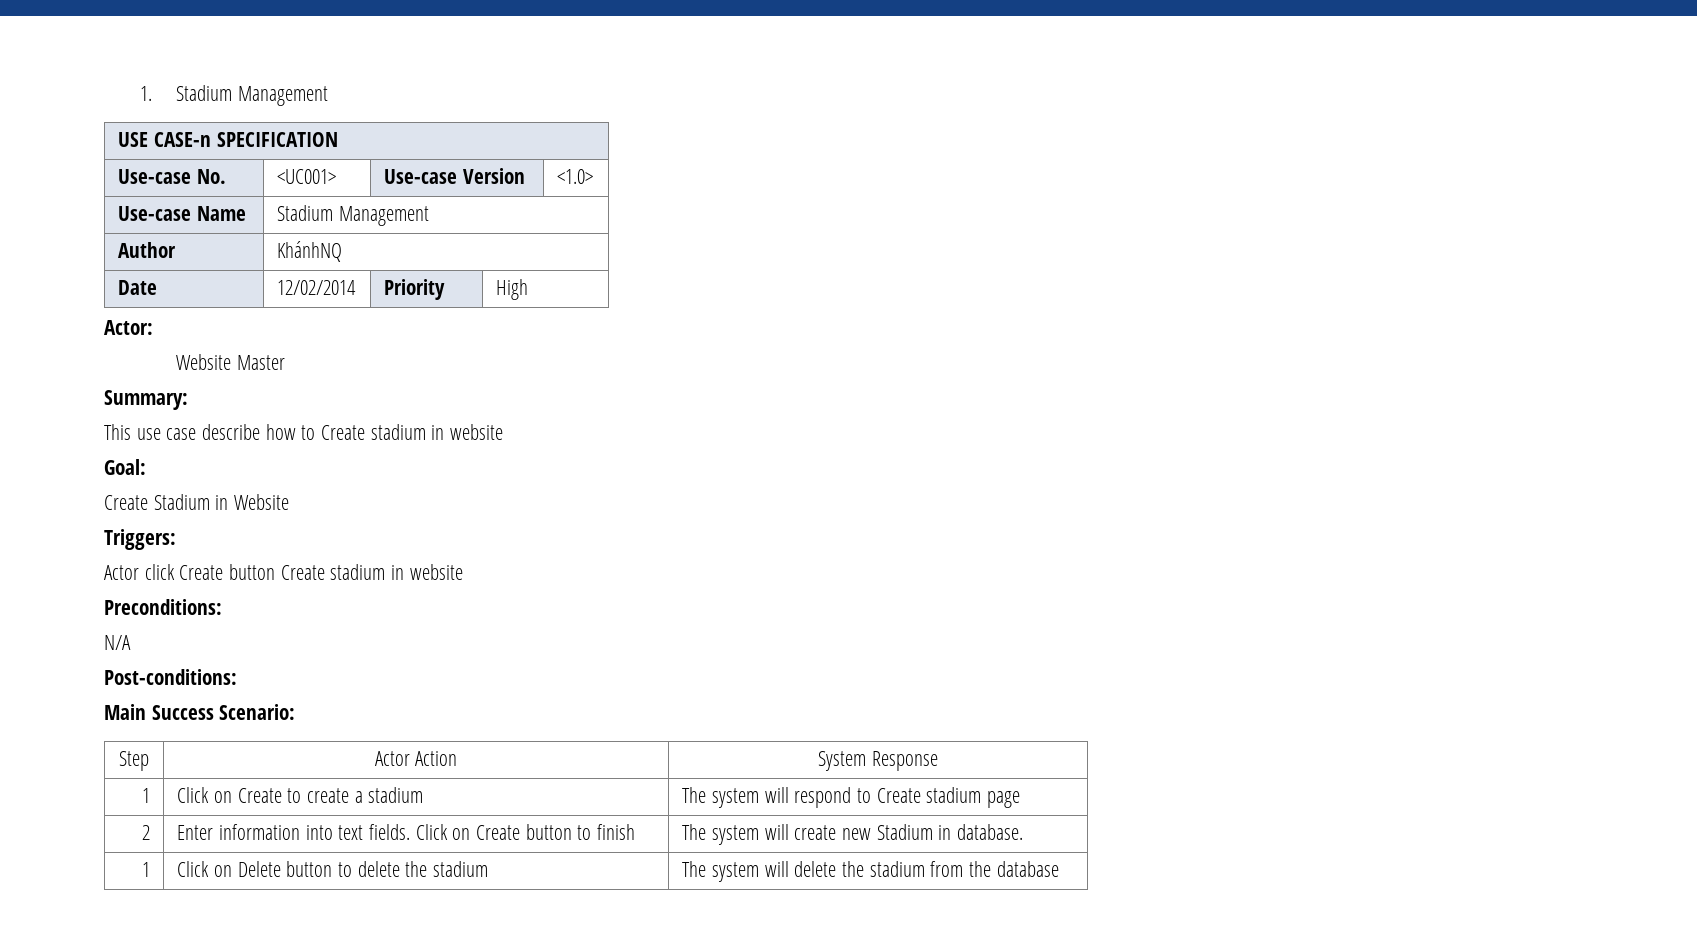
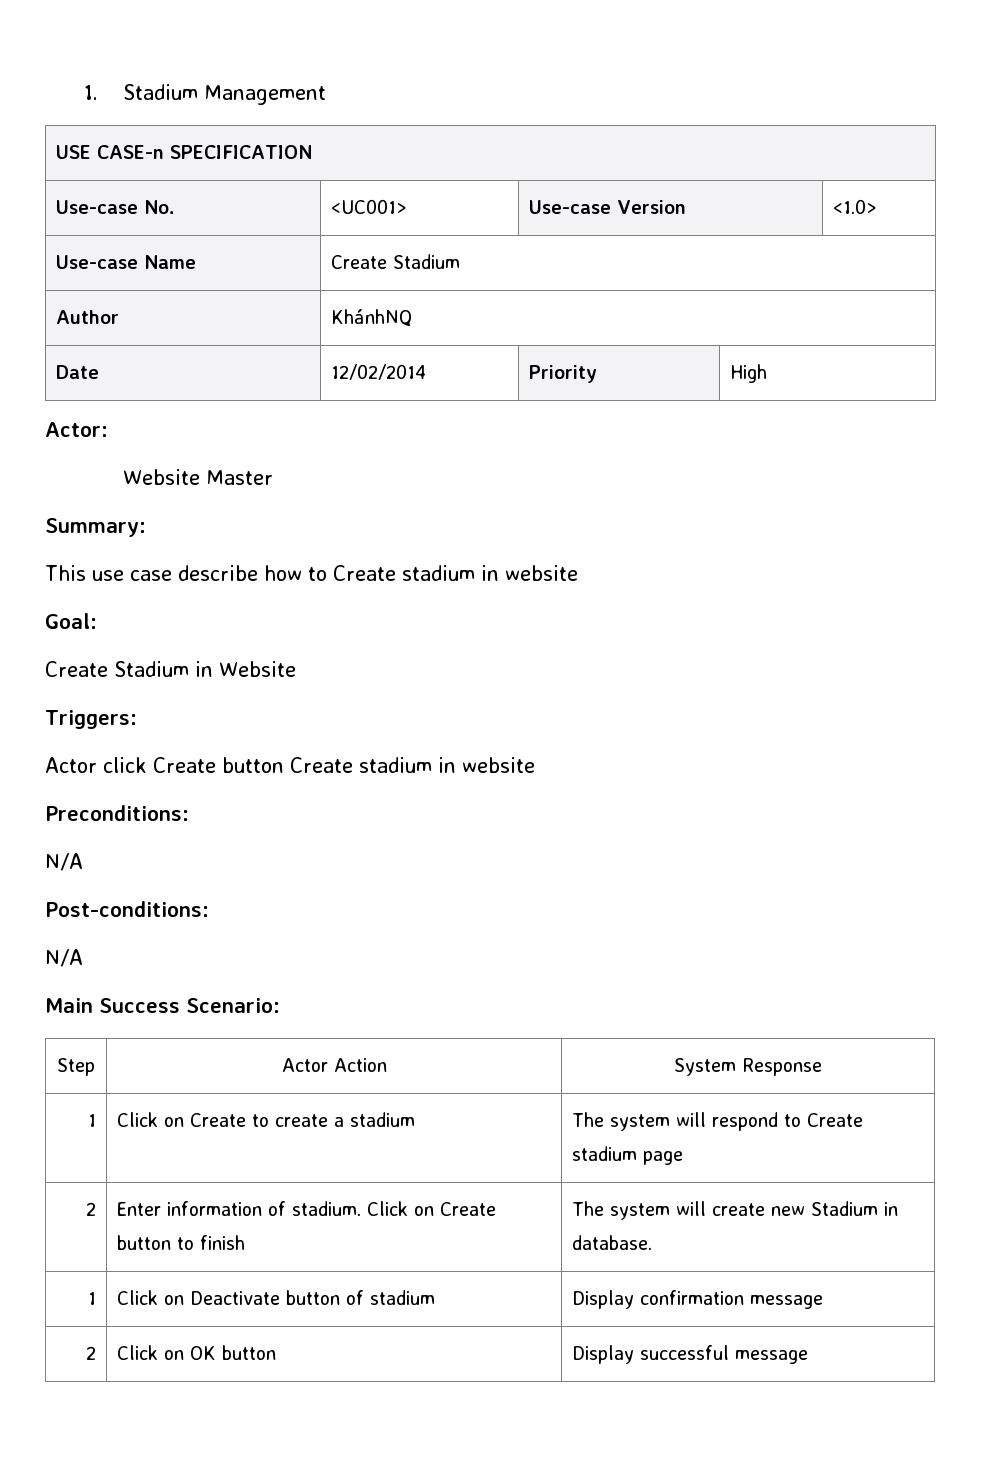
- Use-case Name | Stadium Management
+ Use-case Name | Create Stadium
  Post-conditions:
+ N/A
- 2 | Enter information into text fields. Click on Create button to finish | The system will create new Stadium in database.
+ 2 | Enter information of stadium. Click on Create button to finish | The system will create new Stadium in database.
- 1 | Click on Delete button to delete the stadium | The system will delete the stadium from the database
+ 1 | Click on Deactivate button of stadium | Display confirmation message
+ 2 | Click on OK button | Display successful message

